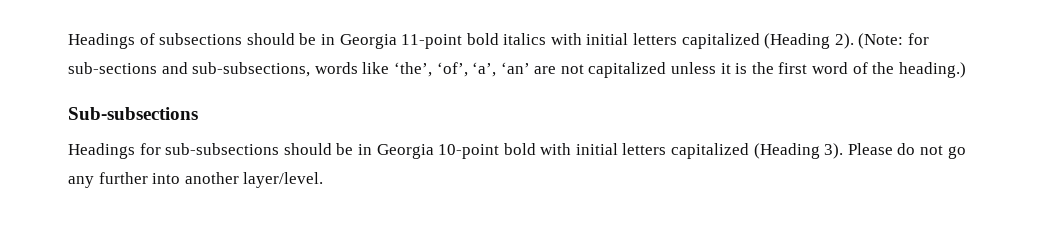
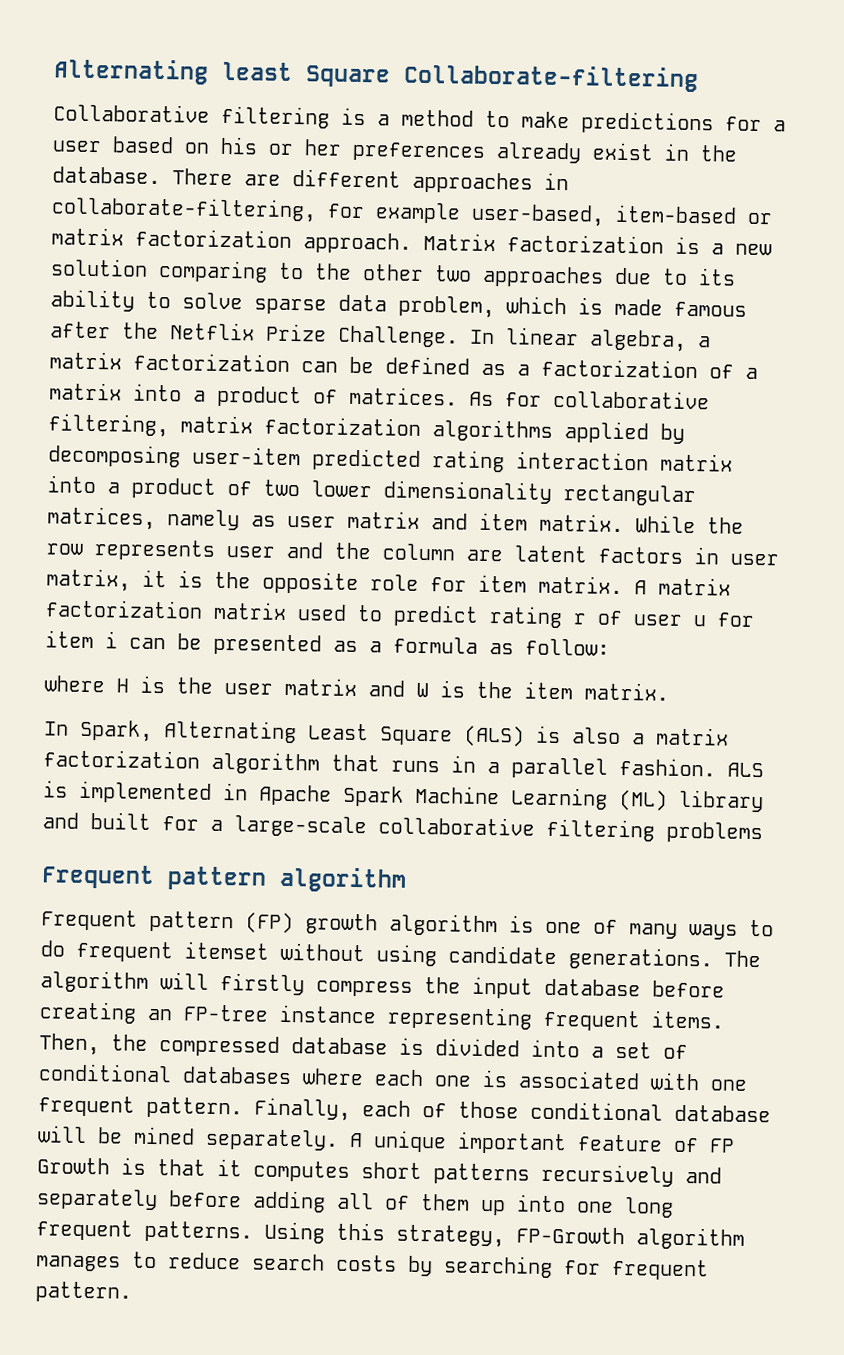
- Headings of subsections should be in Georgia 11-point bold italics with initial letters capitalized (Heading 2). (Note: for sub-sections and sub-subsections, words like ‘the’, ‘of’, ‘a’, ‘an’ are not capitalized unless it is the first word of the heading.)
- Sub-subsections
- Headings for sub-subsections should be in Georgia 10-point bold with initial letters capitalized (Heading 3). Please do not go any further into another layer/level.
+ Alternating least Square Collaborate-filtering
+ Collaborative filtering is a method to make predictions for a user based on his or her preferences already exist in the database. There are different approaches in collaborate-filtering, for example user-based, item-based or matrix factorization approach. Matrix factorization is a new solution comparing to the other two approaches due to its ability to solve sparse data problem, which is made famous after the Netflix Prize Challenge. In linear algebra, a matrix factorization can be defined as a factorization of a matrix into a product of matrices. As for collaborative filtering, matrix factorization algorithms applied by decomposing user-item predicted rating interaction matrix into a product of two lower dimensionality rectangular matrices, namely as user matrix and item matrix. While the row represents user and the column are latent factors in user matrix, it is the opposite role for item matrix. A matrix factorization matrix used to predict rating r of user u for item i can be presented as a formula as follow:
+ where H is the user matrix and W is the item matrix.
+ In Spark, Alternating Least Square (ALS) is also a matrix factorization algorithm that runs in a parallel fashion. ALS is implemented in Apache Spark Machine Learning (ML) library and built for a large-scale collaborative filtering problems
+ Frequent pattern algorithm
+ Frequent pattern (FP) growth algorithm is one of many ways to do frequent itemset without using candidate generations. The algorithm will firstly compress the input database before creating an FP-tree instance representing frequent items. Then, the compressed database is divided into a set of conditional databases where each one is associated with one frequent pattern. Finally, each of those conditional database will be mined separately. A unique important feature of FP Growth is that it computes short patterns recursively and separately before adding all of them up into one long frequent patterns. Using this strategy, FP-Growth algorithm manages to reduce search costs by searching for frequent pattern.

